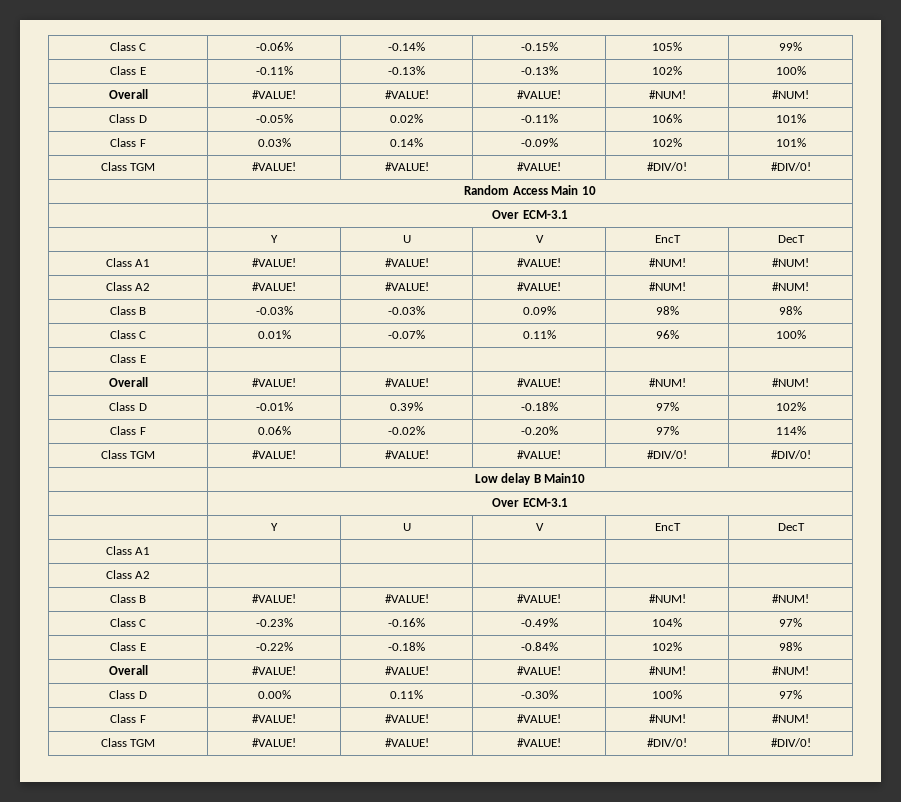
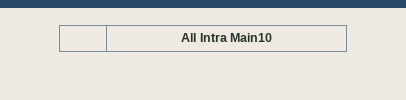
- Class C | -0.06% | -0.14% | -0.15% | 105% | 99%
- Class E | -0.11% | -0.13% | -0.13% | 102% | 100%
- Overall | #VALUE! | #VALUE! | #VALUE! | #NUM! | #NUM!
- Class D | -0.05% | 0.02% | -0.11% | 106% | 101%
- Class F | 0.03% | 0.14% | -0.09% | 102% | 101%
- Class TGM | #VALUE! | #VALUE! | #VALUE! | #DIV/0! | #DIV/0!
- | Random Access Main 10
- | Over ECM-3.1
- | Y | U | V | EncT | DecT
- Class A1 | #VALUE! | #VALUE! | #VALUE! | #NUM! | #NUM!
- Class A2 | #VALUE! | #VALUE! | #VALUE! | #NUM! | #NUM!
- Class B | -0.03% | -0.03% | 0.09% | 98% | 98%
- Class C | 0.01% | -0.07% | 0.11% | 96% | 100%
- Class E | | | | |
- Overall | #VALUE! | #VALUE! | #VALUE! | #NUM! | #NUM!
- Class D | -0.01% | 0.39% | -0.18% | 97% | 102%
- Class F | 0.06% | -0.02% | -0.20% | 97% | 114%
- Class TGM | #VALUE! | #VALUE! | #VALUE! | #DIV/0! | #DIV/0!
- | Low delay B Main10
- | Over ECM-3.1
- | Y | U | V | EncT | DecT
- Class A1 | | | | |
- Class A2 | | | | |
- Class B | #VALUE! | #VALUE! | #VALUE! | #NUM! | #NUM!
- Class C | -0.23% | -0.16% | -0.49% | 104% | 97%
- Class E | -0.22% | -0.18% | -0.84% | 102% | 98%
- Overall | #VALUE! | #VALUE! | #VALUE! | #NUM! | #NUM!
- Class D | 0.00% | 0.11% | -0.30% | 100% | 97%
- Class F | #VALUE! | #VALUE! | #VALUE! | #NUM! | #NUM!
- Class TGM | #VALUE! | #VALUE! | #VALUE! | #DIV/0! | #DIV/0!
+ | All Intra Main10

